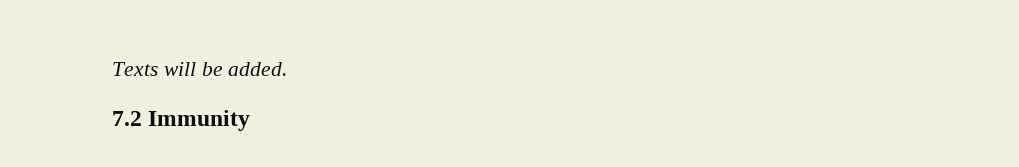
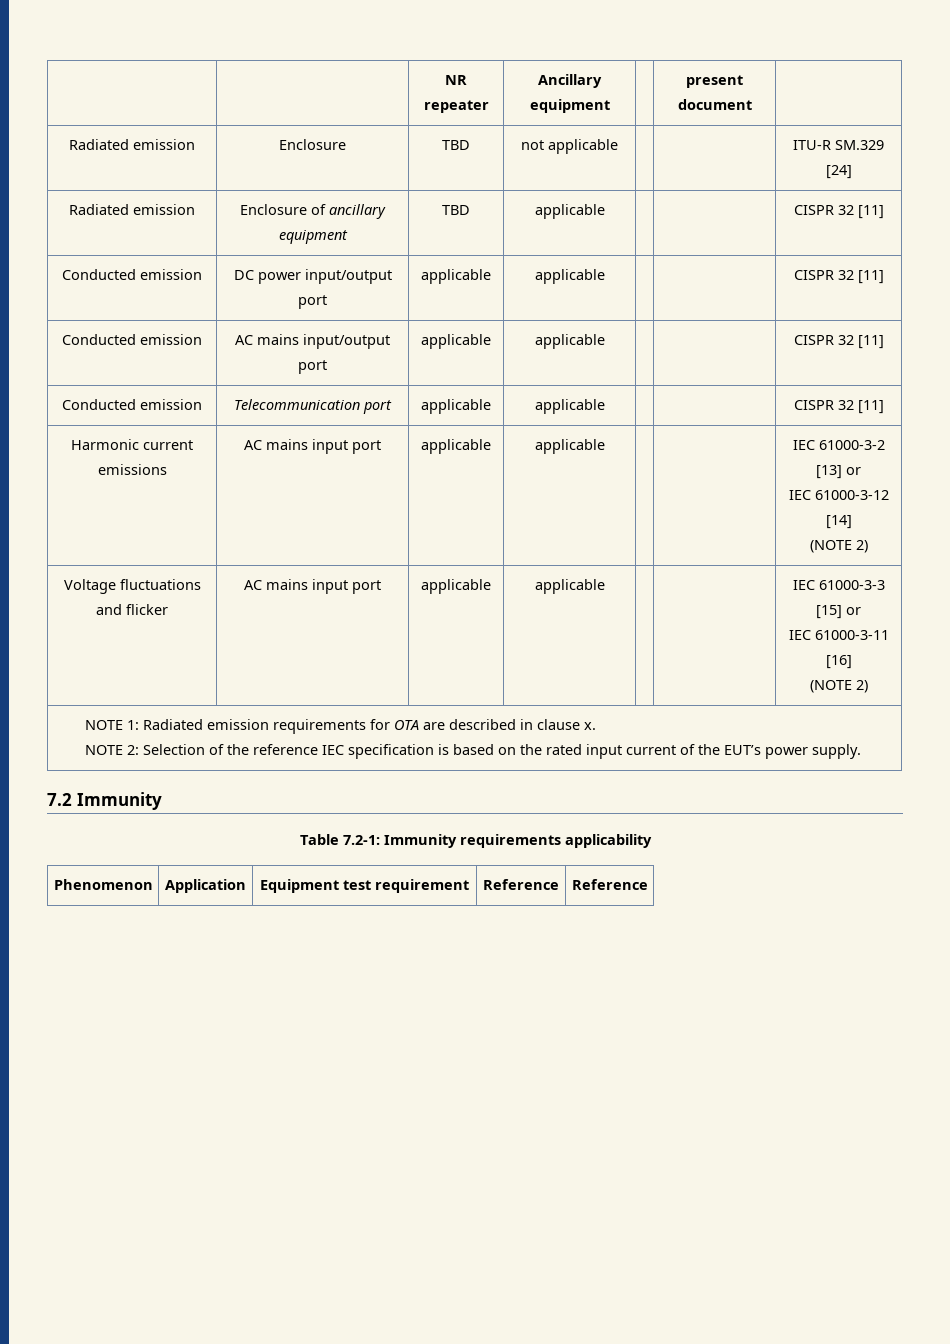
- Texts will be added.
+ | | NR repeater | Ancillary equipment | | present document |
+ Radiated emission | Enclosure | TBD | not applicable | | | ITU-R SM.329 [24]
+ Radiated emission | Enclosure of ancillary equipment | TBD | applicable | | | CISPR 32 [11]
+ Conducted emission | DC power input/output port | applicable | applicable | | | CISPR 32 [11]
+ Conducted emission | AC mains input/output port | applicable | applicable | | | CISPR 32 [11]
+ Conducted emission | Telecommunication port | applicable | applicable | | | CISPR 32 [11]
+ Harmonic current emissions | AC mains input port | applicable | applicable | | | IEC 61000-3-2 [13] or
+ IEC 61000-3-12 [14]
+ (NOTE 2)
+ Voltage fluctuations and flicker | AC mains input port | applicable | applicable | | | IEC 61000-3-3 [15] or
+ IEC 61000-3-11 [16]
+ (NOTE 2)
+ NOTE 1: Radiated emission requirements for OTA are described in clause x.
+ NOTE 2: Selection of the reference IEC specification is based on the rated input current of the EUT’s power supply.
  7.2 Immunity
+ Table 7.2-1: Immunity requirements applicability
+ Phenomenon | Application | Equipment test requirement | Reference | Reference

